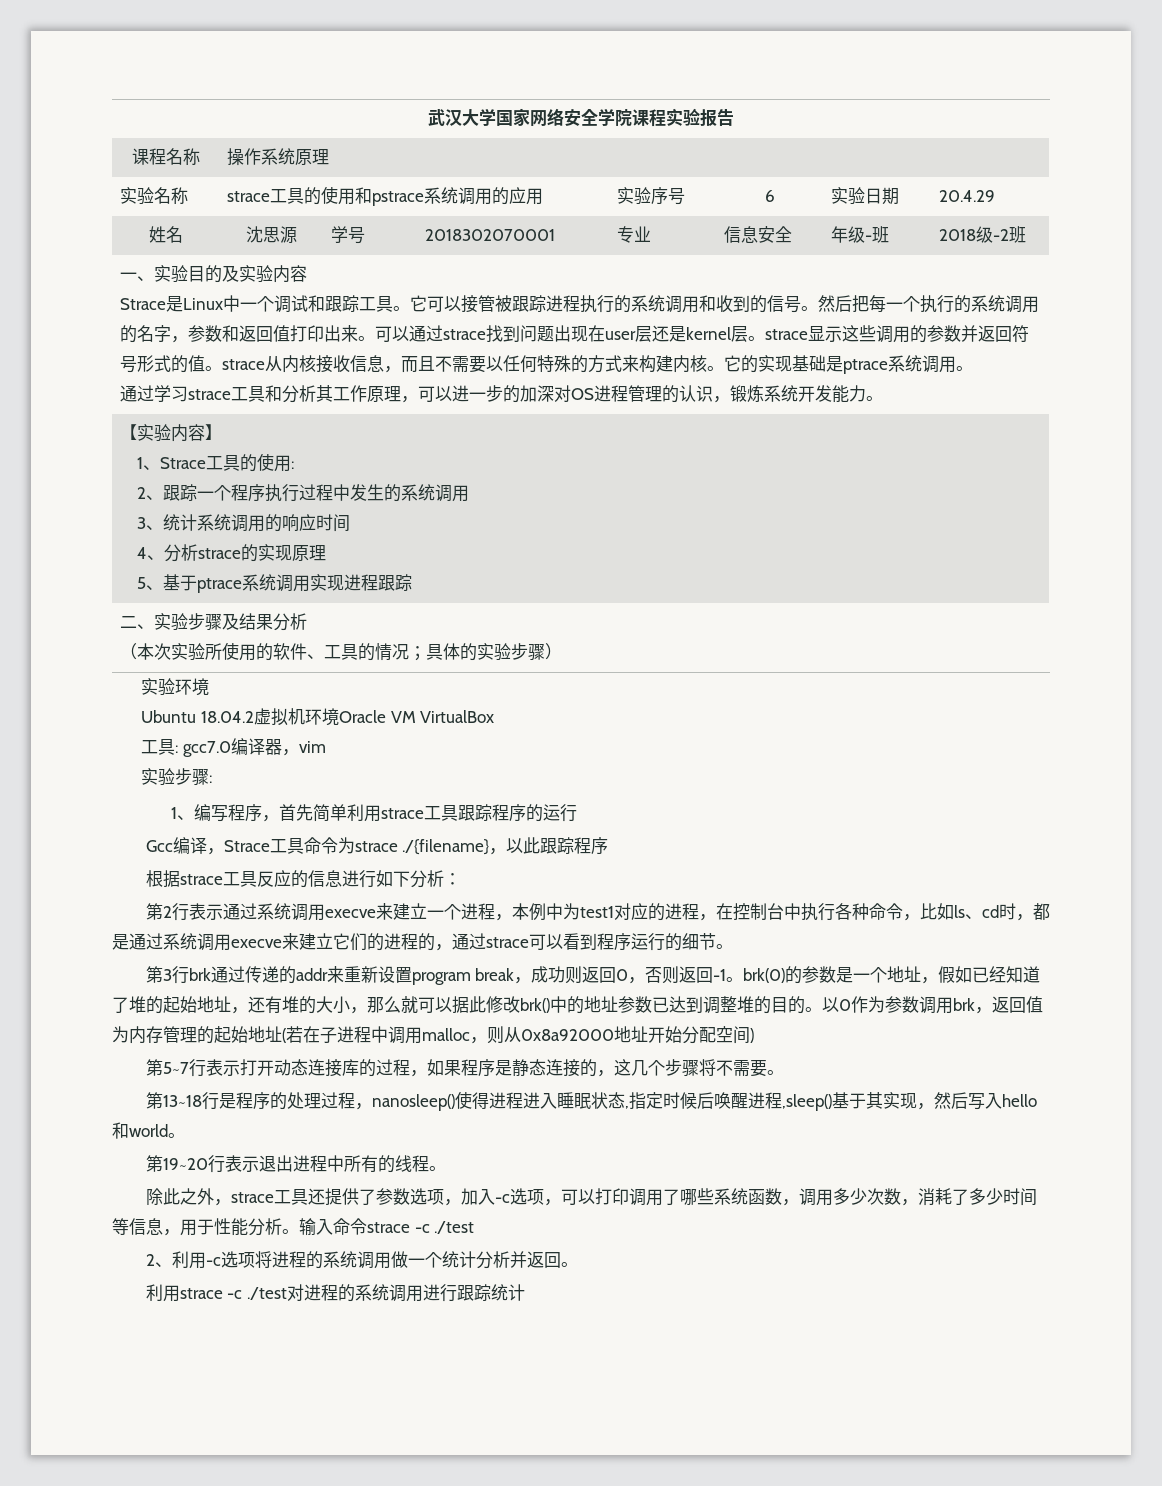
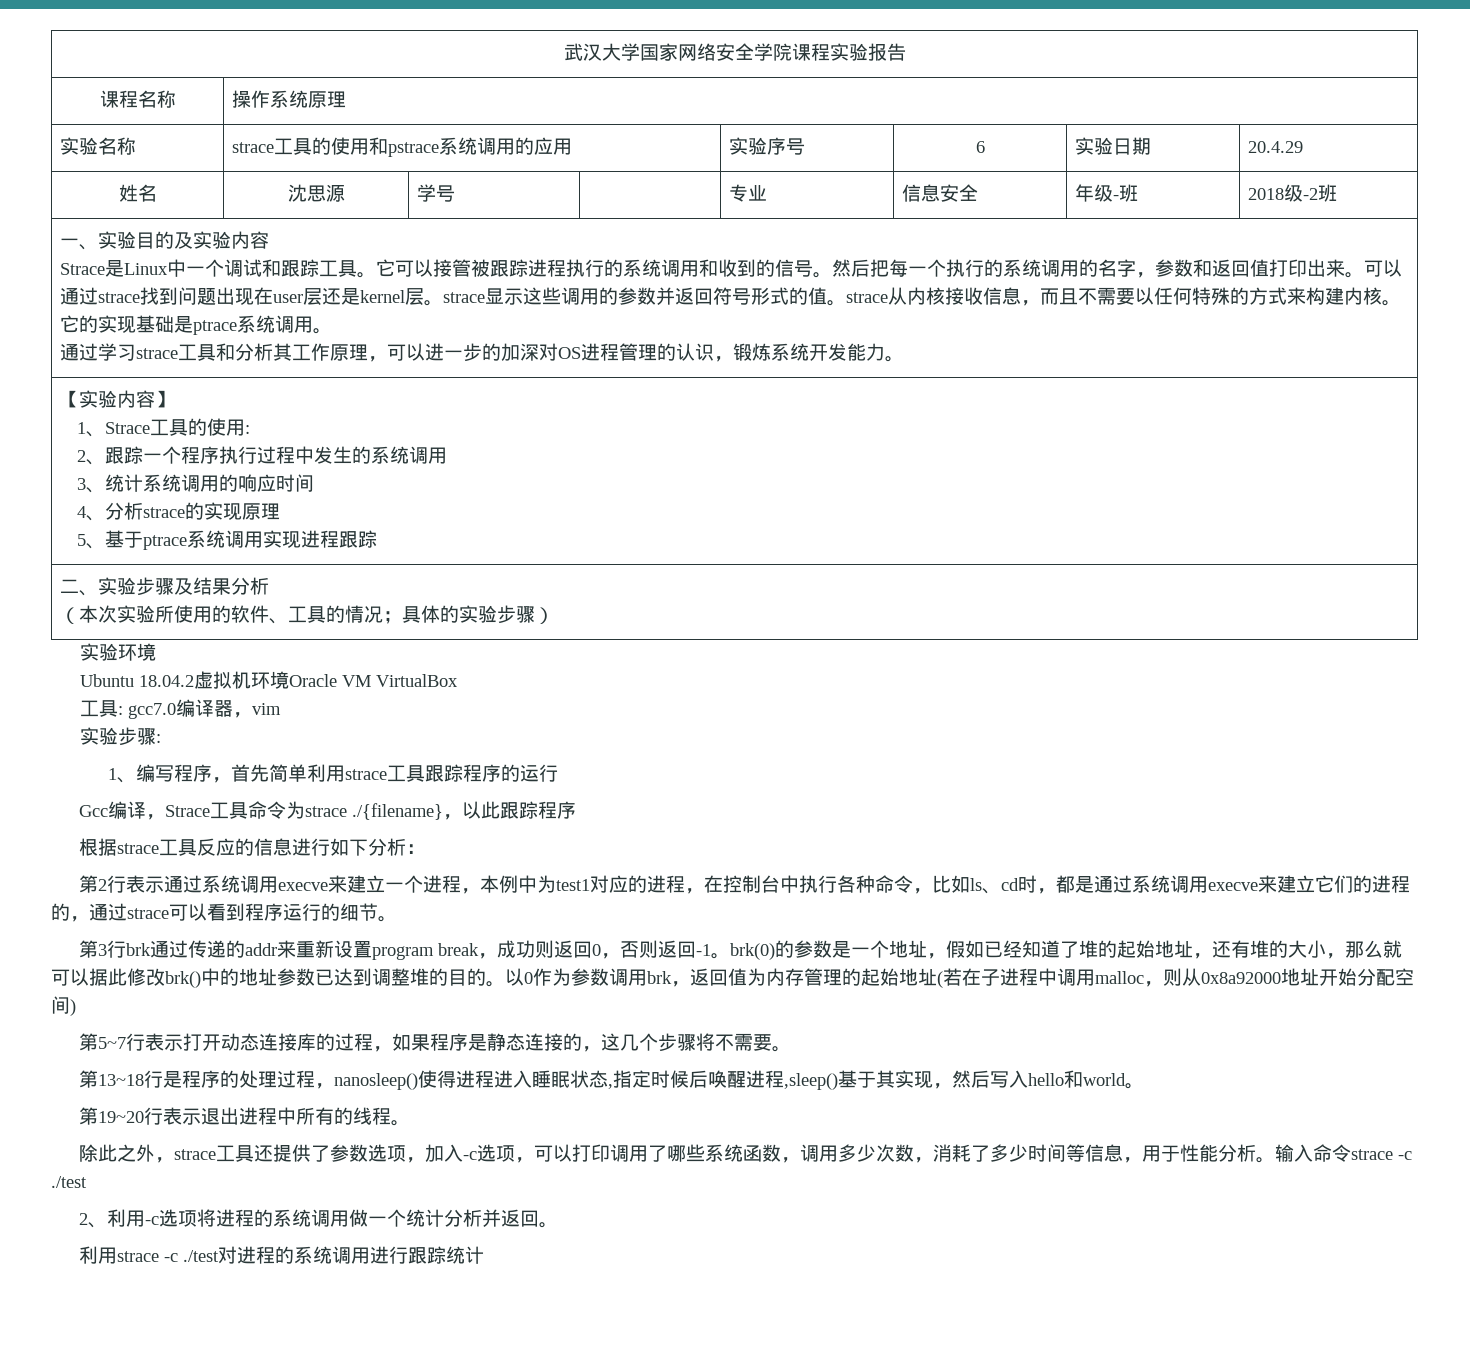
- 姓名 | 沈思源 | 学号 | 2018302070001 | 专业 | 信息安全 | 年级-班 | 2018级-2班
+ 姓名 | 沈思源 | 学号 | | 专业 | 信息安全 | 年级-班 | 2018级-2班

